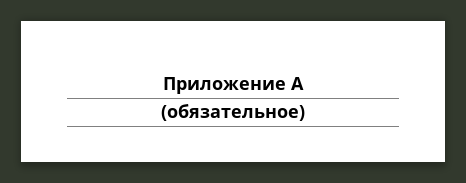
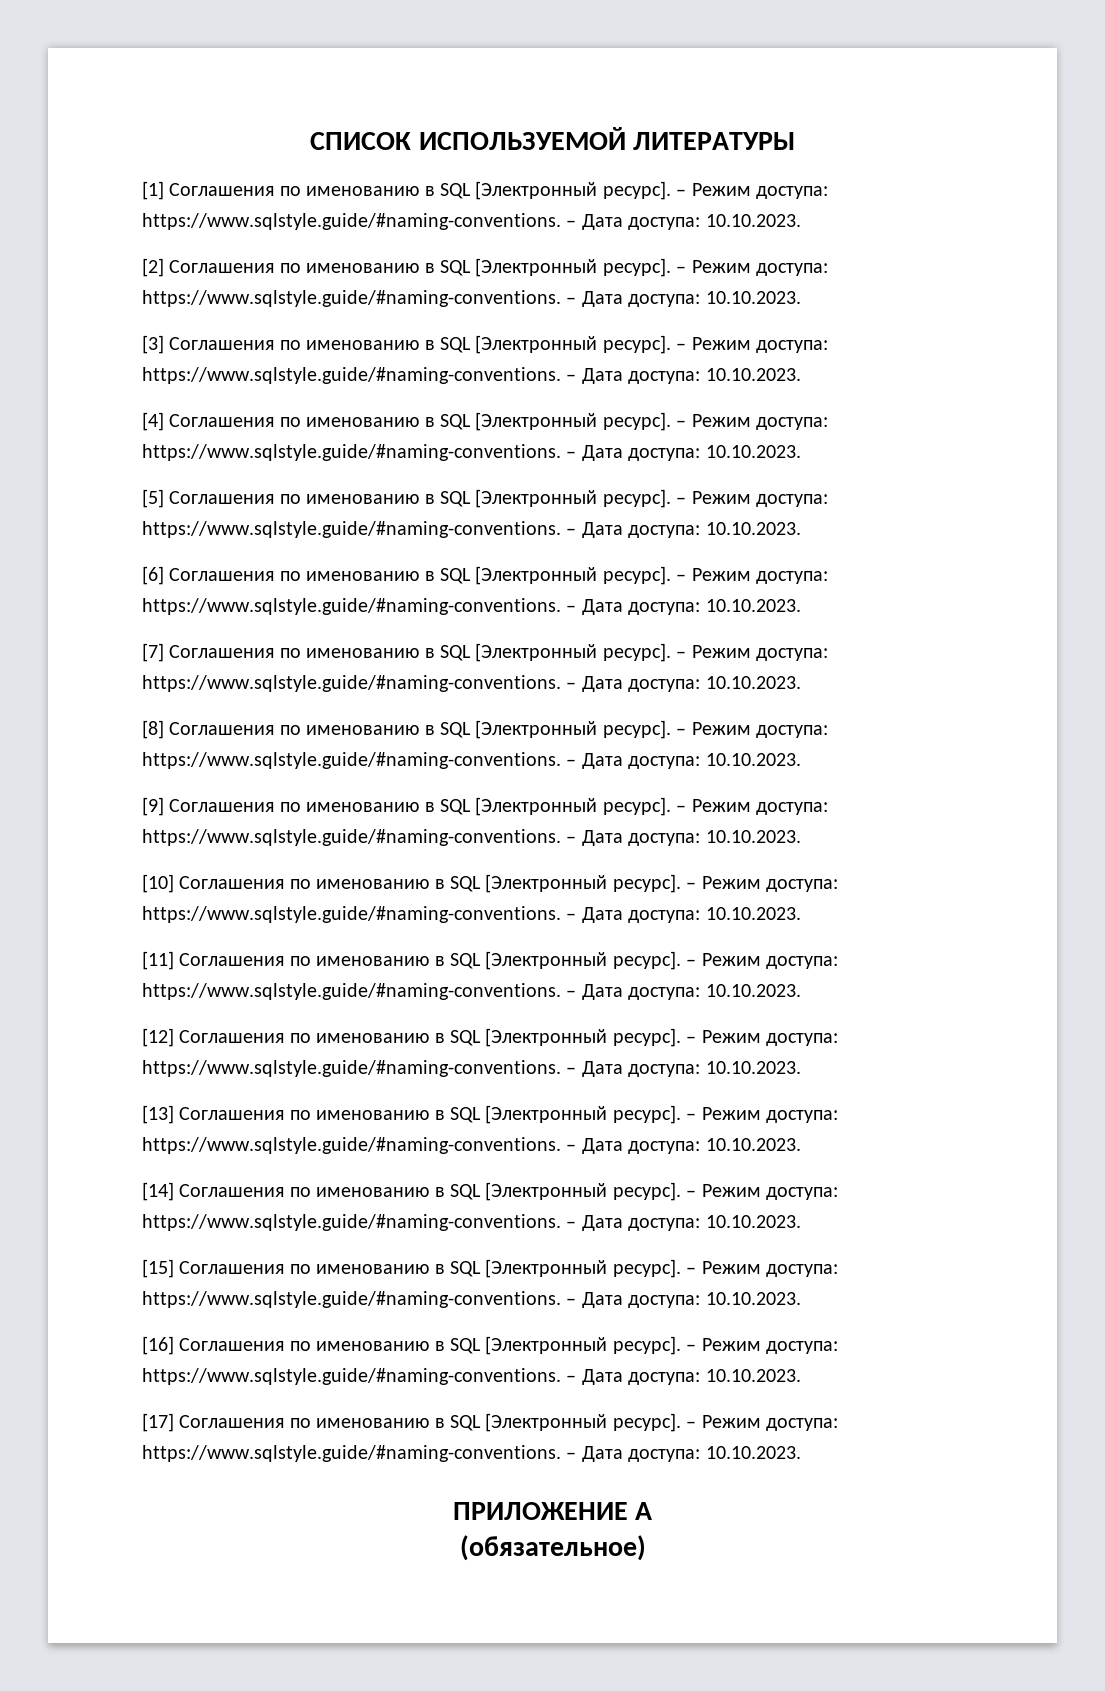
- Приложение А
+ СПИСОК ИСПОЛЬЗУЕМОЙ ЛИТЕРАТУРЫ
+ [1] Соглашения по именованию в SQL [Электронный ресурс]. – Режим доступа: https://www.sqlstyle.guide/#naming-conventions. – Дата доступа: 10.10.2023.
+ [2] Соглашения по именованию в SQL [Электронный ресурс]. – Режим доступа: https://www.sqlstyle.guide/#naming-conventions. – Дата доступа: 10.10.2023.
+ [3] Соглашения по именованию в SQL [Электронный ресурс]. – Режим доступа: https://www.sqlstyle.guide/#naming-conventions. – Дата доступа: 10.10.2023.
+ [4] Соглашения по именованию в SQL [Электронный ресурс]. – Режим доступа: https://www.sqlstyle.guide/#naming-conventions. – Дата доступа: 10.10.2023.
+ [5] Соглашения по именованию в SQL [Электронный ресурс]. – Режим доступа: https://www.sqlstyle.guide/#naming-conventions. – Дата доступа: 10.10.2023.
+ [6] Соглашения по именованию в SQL [Электронный ресурс]. – Режим доступа: https://www.sqlstyle.guide/#naming-conventions. – Дата доступа: 10.10.2023.
+ [7] Соглашения по именованию в SQL [Электронный ресурс]. – Режим доступа: https://www.sqlstyle.guide/#naming-conventions. – Дата доступа: 10.10.2023.
+ [8] Соглашения по именованию в SQL [Электронный ресурс]. – Режим доступа: https://www.sqlstyle.guide/#naming-conventions. – Дата доступа: 10.10.2023.
+ [9] Соглашения по именованию в SQL [Электронный ресурс]. – Режим доступа: https://www.sqlstyle.guide/#naming-conventions. – Дата доступа: 10.10.2023.
+ [10] Соглашения по именованию в SQL [Электронный ресурс]. – Режим доступа: https://www.sqlstyle.guide/#naming-conventions. – Дата доступа: 10.10.2023.
+ [11] Соглашения по именованию в SQL [Электронный ресурс]. – Режим доступа: https://www.sqlstyle.guide/#naming-conventions. – Дата доступа: 10.10.2023.
+ [12] Соглашения по именованию в SQL [Электронный ресурс]. – Режим доступа: https://www.sqlstyle.guide/#naming-conventions. – Дата доступа: 10.10.2023.
+ [13] Соглашения по именованию в SQL [Электронный ресурс]. – Режим доступа: https://www.sqlstyle.guide/#naming-conventions. – Дата доступа: 10.10.2023.
+ [14] Соглашения по именованию в SQL [Электронный ресурс]. – Режим доступа: https://www.sqlstyle.guide/#naming-conventions. – Дата доступа: 10.10.2023.
+ [15] Соглашения по именованию в SQL [Электронный ресурс]. – Режим доступа: https://www.sqlstyle.guide/#naming-conventions. – Дата доступа: 10.10.2023.
+ [16] Соглашения по именованию в SQL [Электронный ресурс]. – Режим доступа: https://www.sqlstyle.guide/#naming-conventions. – Дата доступа: 10.10.2023.
+ [17] Соглашения по именованию в SQL [Электронный ресурс]. – Режим доступа: https://www.sqlstyle.guide/#naming-conventions. – Дата доступа: 10.10.2023.
+ ПРИЛОЖЕНИЕ А

